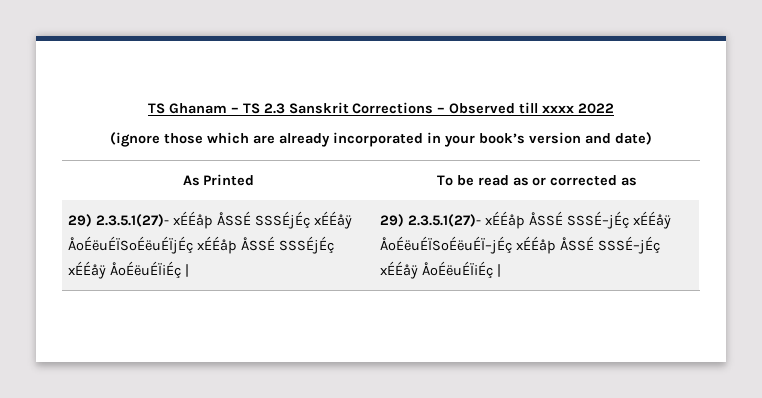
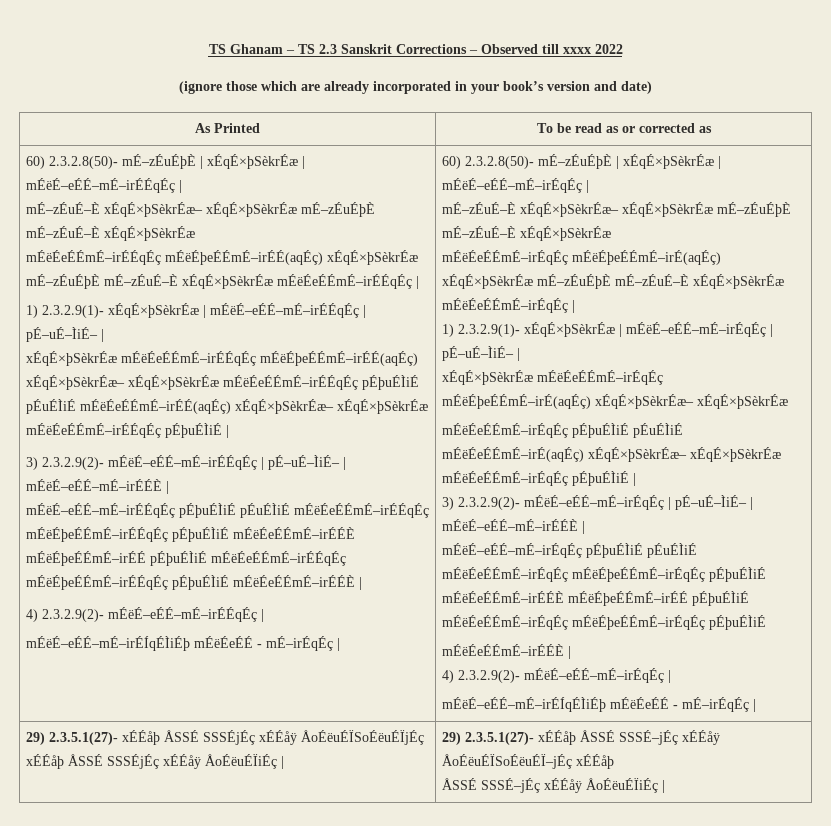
+ 60) 2.3.2.8(50)- mÉ–zÉuÉþÈ | xÉqÉ×þSèkrÉæ | mÉëÉ–eÉÉ–mÉ–irÉÉqÉç |
+ mÉ–zÉuÉ–È xÉqÉ×þSèkrÉæ– xÉqÉ×þSèkrÉæ mÉ–zÉuÉþÈ mÉ–zÉuÉ–È xÉqÉ×þSèkrÉæ
+ mÉëÉeÉÉmÉ–irÉÉqÉç mÉëÉþeÉÉmÉ–irÉÉ(aqÉç) xÉqÉ×þSèkrÉæ mÉ–zÉuÉþÈ mÉ–zÉuÉ–È xÉqÉ×þSèkrÉæ mÉëÉeÉÉmÉ–irÉÉqÉç |
+ 1) 2.3.2.9(1)- xÉqÉ×þSèkrÉæ | mÉëÉ–eÉÉ–mÉ–irÉÉqÉç | pÉ–uÉ–ÌiÉ– |
+ xÉqÉ×þSèkrÉæ mÉëÉeÉÉmÉ–irÉÉqÉç mÉëÉþeÉÉmÉ–irÉÉ(aqÉç) xÉqÉ×þSèkrÉæ– xÉqÉ×þSèkrÉæ mÉëÉeÉÉmÉ–irÉÉqÉç pÉþuÉÌiÉ pÉuÉÌiÉ mÉëÉeÉÉmÉ–irÉÉ(aqÉç) xÉqÉ×þSèkrÉæ– xÉqÉ×þSèkrÉæ mÉëÉeÉÉmÉ–irÉÉqÉç pÉþuÉÌiÉ |
+ 3) 2.3.2.9(2)- mÉëÉ–eÉÉ–mÉ–irÉÉqÉç | pÉ–uÉ–ÌiÉ– | mÉëÉ–eÉÉ–mÉ–irÉÉÈ |
+ mÉëÉ–eÉÉ–mÉ–irÉÉqÉç pÉþuÉÌiÉ pÉuÉÌiÉ mÉëÉeÉÉmÉ–irÉÉqÉç mÉëÉþeÉÉmÉ–irÉÉqÉç pÉþuÉÌiÉ mÉëÉeÉÉmÉ–irÉÉÈ mÉëÉþeÉÉmÉ–irÉÉ pÉþuÉÌiÉ mÉëÉeÉÉmÉ–irÉÉqÉç mÉëÉþeÉÉmÉ–irÉÉqÉç pÉþuÉÌiÉ mÉëÉeÉÉmÉ–irÉÉÈ |
+ 4) 2.3.2.9(2)- mÉëÉ–eÉÉ–mÉ–irÉÉqÉç |
+ mÉëÉ–eÉÉ–mÉ–irÉÍqÉÌiÉþ mÉëÉeÉÉ - mÉ–irÉqÉç | | 60) 2.3.2.8(50)- mÉ–zÉuÉþÈ | xÉqÉ×þSèkrÉæ | mÉëÉ–eÉÉ–mÉ–irÉqÉç |
+ mÉ–zÉuÉ–È xÉqÉ×þSèkrÉæ– xÉqÉ×þSèkrÉæ mÉ–zÉuÉþÈ mÉ–zÉuÉ–È xÉqÉ×þSèkrÉæ
+ mÉëÉeÉÉmÉ–irÉqÉç mÉëÉþeÉÉmÉ–irÉ(aqÉç) xÉqÉ×þSèkrÉæ mÉ–zÉuÉþÈ mÉ–zÉuÉ–È xÉqÉ×þSèkrÉæ mÉëÉeÉÉmÉ–irÉqÉç |
+ 1) 2.3.2.9(1)- xÉqÉ×þSèkrÉæ | mÉëÉ–eÉÉ–mÉ–irÉqÉç | pÉ–uÉ–ÌiÉ– |
+ xÉqÉ×þSèkrÉæ mÉëÉeÉÉmÉ–irÉqÉç mÉëÉþeÉÉmÉ–irÉ(aqÉç) xÉqÉ×þSèkrÉæ– xÉqÉ×þSèkrÉæ
+ mÉëÉeÉÉmÉ–irÉqÉç pÉþuÉÌiÉ pÉuÉÌiÉ mÉëÉeÉÉmÉ–irÉ(aqÉç) xÉqÉ×þSèkrÉæ– xÉqÉ×þSèkrÉæ mÉëÉeÉÉmÉ–irÉqÉç pÉþuÉÌiÉ |
+ 3) 2.3.2.9(2)- mÉëÉ–eÉÉ–mÉ–irÉqÉç | pÉ–uÉ–ÌiÉ– | mÉëÉ–eÉÉ–mÉ–irÉÉÈ |
+ mÉëÉ–eÉÉ–mÉ–irÉqÉç pÉþuÉÌiÉ pÉuÉÌiÉ mÉëÉeÉÉmÉ–irÉqÉç mÉëÉþeÉÉmÉ–irÉqÉç pÉþuÉÌiÉ mÉëÉeÉÉmÉ–irÉÉÈ mÉëÉþeÉÉmÉ–irÉÉ pÉþuÉÌiÉ mÉëÉeÉÉmÉ–irÉqÉç mÉëÉþeÉÉmÉ–irÉqÉç pÉþuÉÌiÉ
+ mÉëÉeÉÉmÉ–irÉÉÈ |
+ 4) 2.3.2.9(2)- mÉëÉ–eÉÉ–mÉ–irÉqÉç |
+ mÉëÉ–eÉÉ–mÉ–irÉÍqÉÌiÉþ mÉëÉeÉÉ - mÉ–irÉqÉç |
- 29) 2.3.5.1(27)- xÉÉåþ ÅSSÉ SSSÉjÉç xÉÉåÿ ÅoÉëuÉÏSoÉëuÉÏjÉç xÉÉåþ ÅSSÉ SSSÉjÉç xÉÉåÿ ÅoÉëuÉÏiÉç | | 29) 2.3.5.1(27)- xÉÉåþ ÅSSÉ SSSÉ–jÉç xÉÉåÿ ÅoÉëuÉÏSoÉëuÉÏ–jÉç xÉÉåþ ÅSSÉ SSSÉ–jÉç xÉÉåÿ ÅoÉëuÉÏiÉç |
+ 29) 2.3.5.1(27)- xÉÉåþ ÅSSÉ SSSÉjÉç xÉÉåÿ ÅoÉëuÉÏSoÉëuÉÏjÉç xÉÉåþ ÅSSÉ SSSÉjÉç xÉÉåÿ ÅoÉëuÉÏiÉç | | 29) 2.3.5.1(27)- xÉÉåþ ÅSSÉ SSSÉ–jÉç xÉÉåÿ ÅoÉëuÉÏSoÉëuÉÏ–jÉç xÉÉåþ
+ ÅSSÉ SSSÉ–jÉç xÉÉåÿ ÅoÉëuÉÏiÉç |

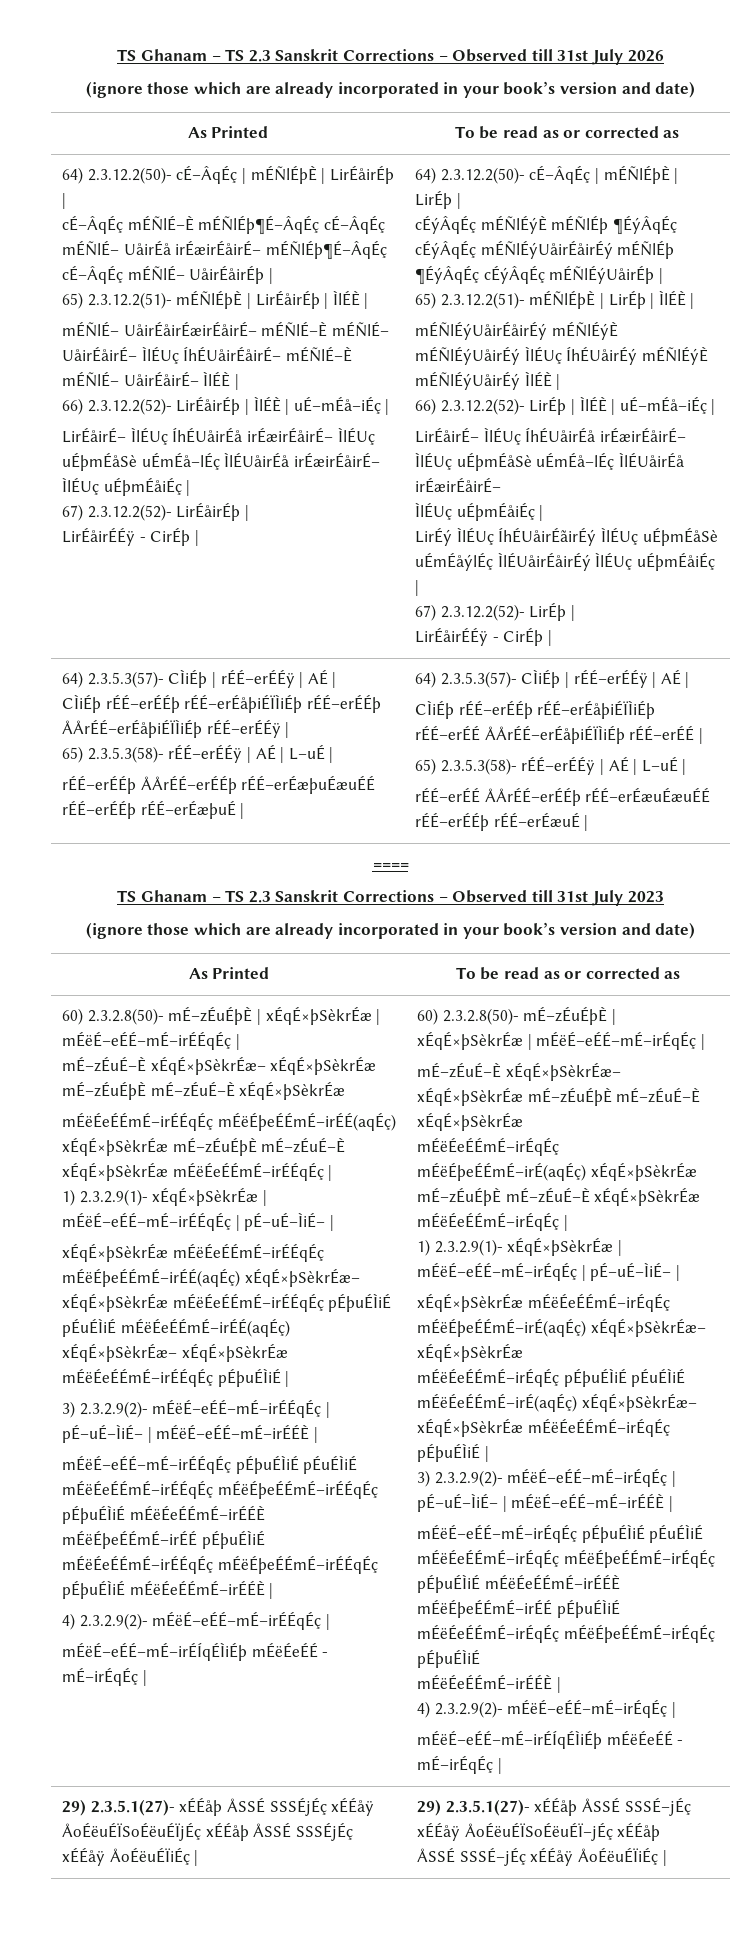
- TS Ghanam – TS 2.3 Sanskrit Corrections – Observed till xxxx 2022
+ TS Ghanam – TS 2.3 Sanskrit Corrections – Observed till 31st July 2026
+ (ignore those which are already incorporated in your book’s version and date)
+ As Printed | To be read as or corrected as
+ 64) 2.3.12.2(50)- cÉ–ÂqÉç | mÉÑlÉþÈ | LirÉåirÉþ |
+ cÉ–ÂqÉç mÉÑlÉ–È mÉÑlÉþ¶É–ÂqÉç cÉ–ÂqÉç mÉÑlÉ– UåirÉå irÉæirÉåirÉ– mÉÑlÉþ¶É–ÂqÉç cÉ–ÂqÉç mÉÑlÉ– UåirÉåirÉþ |
+ 65) 2.3.12.2(51)- mÉÑlÉþÈ | LirÉåirÉþ | ÌlÉÈ |
+ mÉÑlÉ– UåirÉåirÉæirÉåirÉ– mÉÑlÉ–È mÉÑlÉ– UåirÉåirÉ– ÌlÉUç ÍhÉUåirÉåirÉ– mÉÑlÉ–È mÉÑlÉ– UåirÉåirÉ– ÌlÉÈ |
+ 66) 2.3.12.2(52)- LirÉåirÉþ | ÌlÉÈ | uÉ–mÉå–iÉç |
+ LirÉåirÉ– ÌlÉUç ÍhÉUåirÉå irÉæirÉåirÉ– ÌlÉUç uÉþmÉåSè uÉmÉå–lÉç ÌlÉUåirÉå irÉæirÉåirÉ– ÌlÉUç uÉþmÉåiÉç |
+ 67) 2.3.12.2(52)- LirÉåirÉþ |
+ LirÉåirÉÉÿ - CirÉþ | | 64) 2.3.12.2(50)- cÉ–ÂqÉç | mÉÑlÉþÈ | LirÉþ |
+ cÉýÂqÉç mÉÑlÉýÈ mÉÑlÉþ ¶ÉýÂqÉç cÉýÂqÉç mÉÑlÉýUåirÉåirÉý mÉÑlÉþ ¶ÉýÂqÉç cÉýÂqÉç mÉÑlÉýUåirÉþ |
+ 65) 2.3.12.2(51)- mÉÑlÉþÈ | LirÉþ | ÌlÉÈ |
+ mÉÑlÉýUåirÉåirÉý mÉÑlÉýÈ mÉÑlÉýUåirÉý ÌlÉUç ÍhÉUåirÉý mÉÑlÉýÈ mÉÑlÉýUåirÉý ÌlÉÈ |
+ 66) 2.3.12.2(52)- LirÉþ | ÌlÉÈ | uÉ–mÉå–iÉç |
+ LirÉåirÉ– ÌlÉUç ÍhÉUåirÉå irÉæirÉåirÉ– ÌlÉUç uÉþmÉåSè uÉmÉå–lÉç ÌlÉUåirÉå irÉæirÉåirÉ–
+ ÌlÉUç uÉþmÉåiÉç |
+ LirÉý ÌlÉUç ÍhÉUåirÉãirÉý ÌlÉUç uÉþmÉåSè uÉmÉåýlÉç ÌlÉUåirÉåirÉý ÌlÉUç uÉþmÉåiÉç |
+ 67) 2.3.12.2(52)- LirÉþ |
+ LirÉåirÉÉÿ - CirÉþ |
+ 64) 2.3.5.3(57)- CÌiÉþ | rÉÉ–erÉÉÿ | AÉ |
+ CÌiÉþ rÉÉ–erÉÉþ rÉÉ–erÉåþiÉÏÌiÉþ rÉÉ–erÉÉþ ÅÅrÉÉ–erÉåþiÉÏÌiÉþ rÉÉ–erÉÉÿ |
+ 65) 2.3.5.3(58)- rÉÉ–erÉÉÿ | AÉ | L–uÉ |
+ rÉÉ–erÉÉþ ÅÅrÉÉ–erÉÉþ rÉÉ–erÉæþuÉæuÉÉ rÉÉ–erÉÉþ rÉÉ–erÉæþuÉ | | 64) 2.3.5.3(57)- CÌiÉþ | rÉÉ–erÉÉÿ | AÉ |
+ CÌiÉþ rÉÉ–erÉÉþ rÉÉ–erÉåþiÉÏÌiÉþ rÉÉ–erÉÉ ÅÅrÉÉ–erÉåþiÉÏÌiÉþ rÉÉ–erÉÉ |
+ 65) 2.3.5.3(58)- rÉÉ–erÉÉÿ | AÉ | L–uÉ |
+ rÉÉ–erÉÉ ÅÅrÉÉ–erÉÉþ rÉÉ–erÉæuÉæuÉÉ rÉÉ–erÉÉþ rÉÉ–erÉæuÉ |
+ ====
+ TS Ghanam – TS 2.3 Sanskrit Corrections – Observed till 31st July 2023

